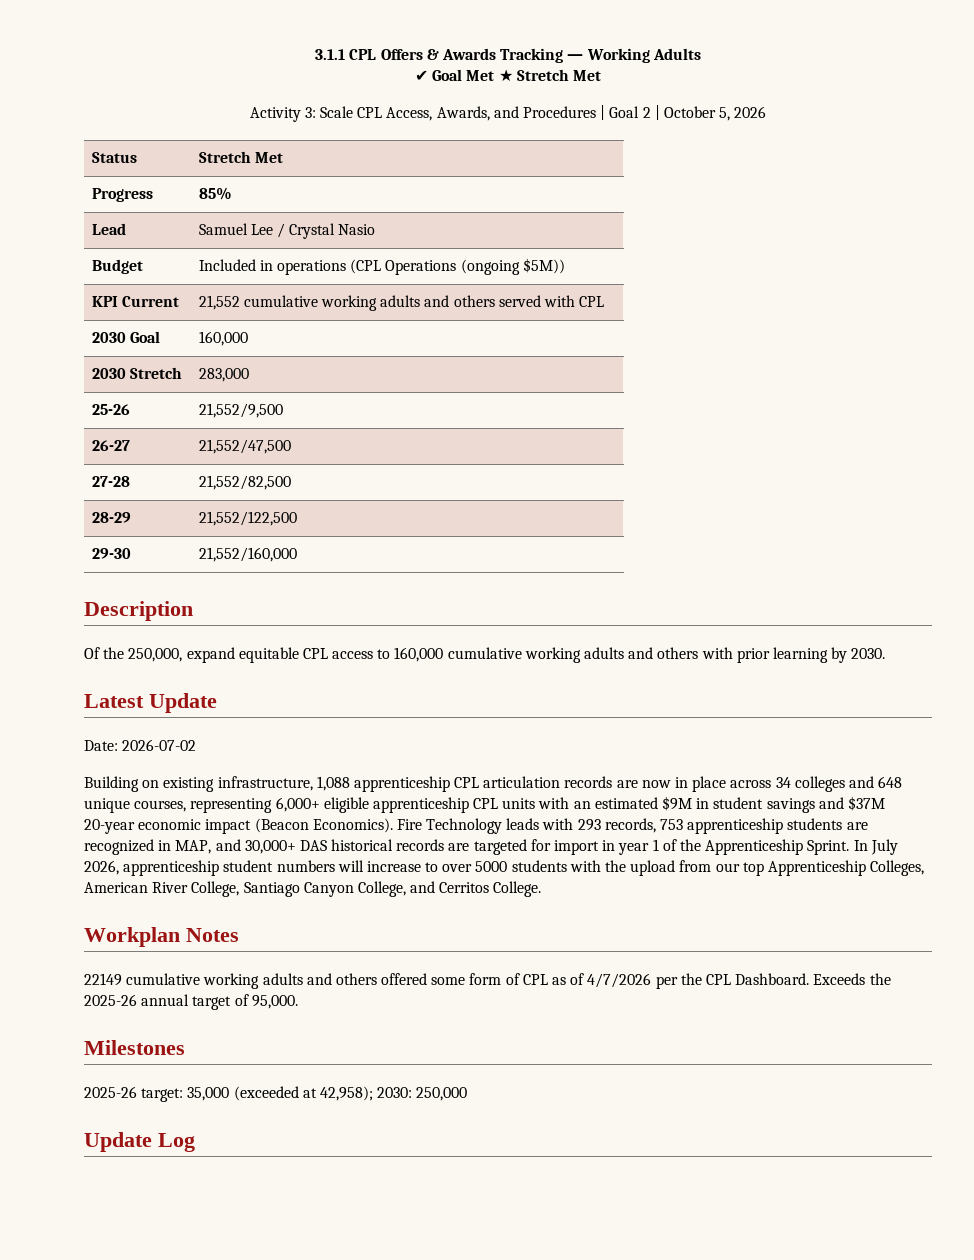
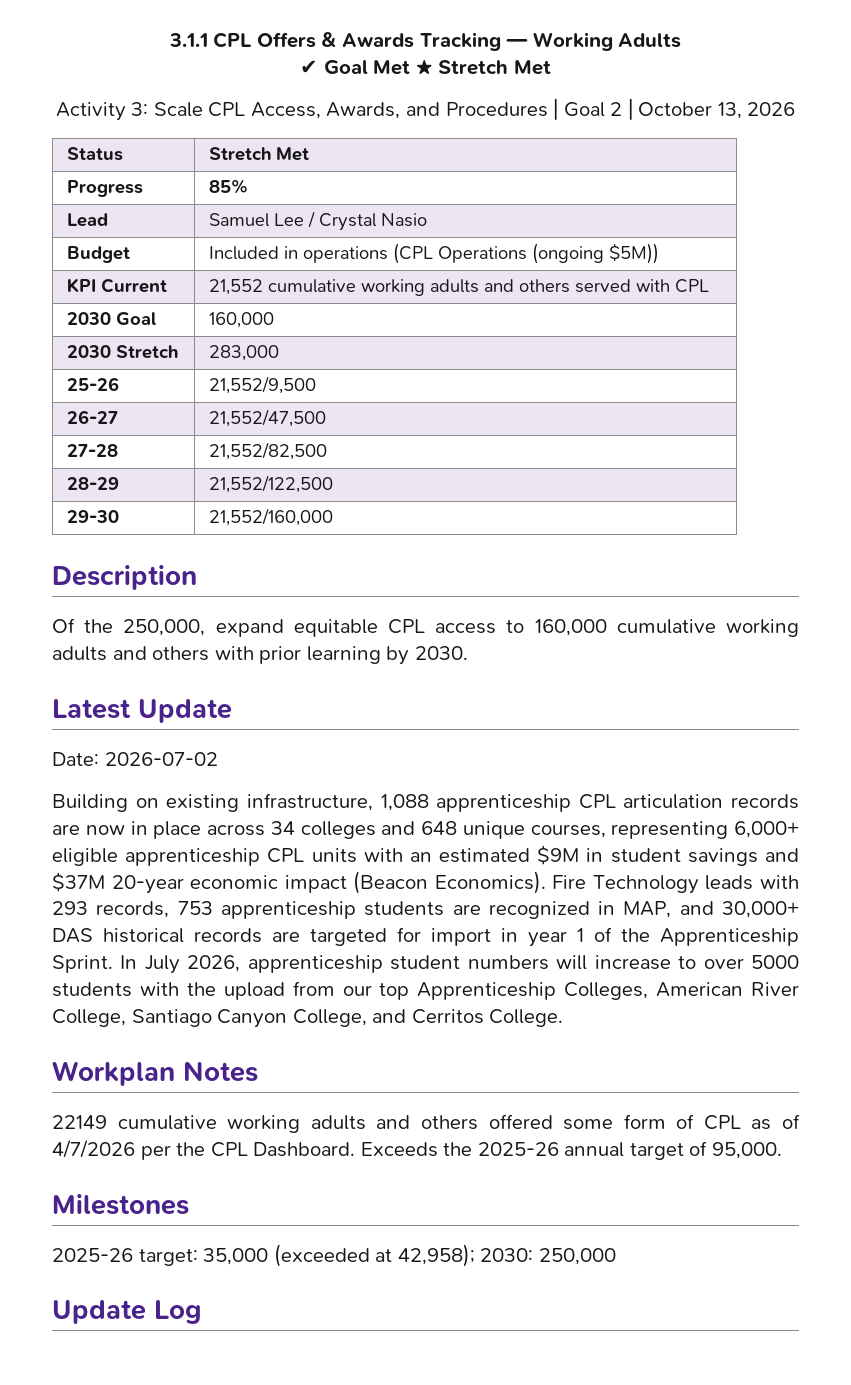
- Activity 3: Scale CPL Access, Awards, and Procedures | Goal 2 | October 5, 2026
+ Activity 3: Scale CPL Access, Awards, and Procedures | Goal 2 | October 13, 2026

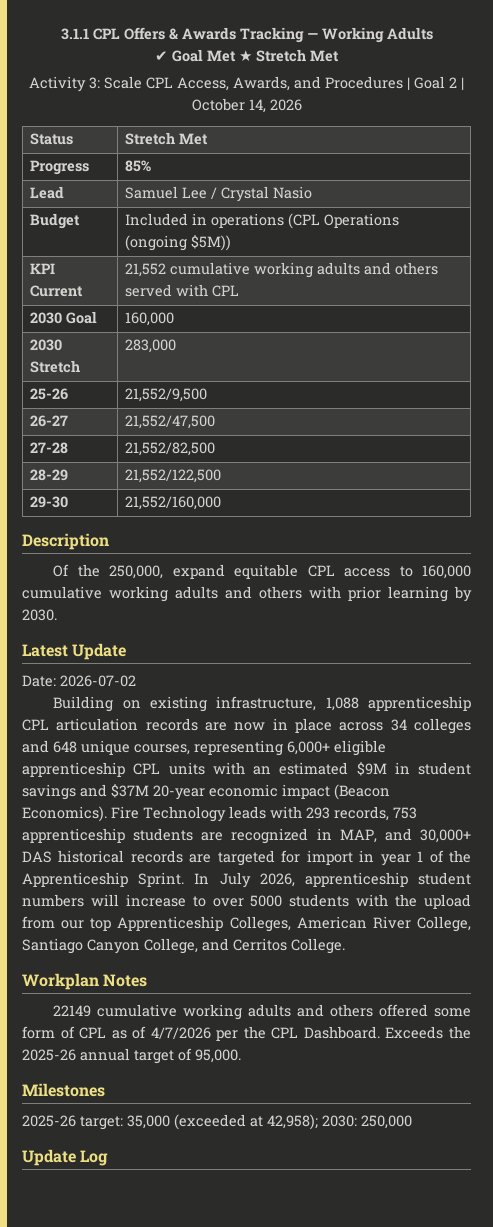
- Activity 3: Scale CPL Access, Awards, and Procedures | Goal 2 | October 13, 2026
+ Activity 3: Scale CPL Access, Awards, and Procedures | Goal 2 | October 14, 2026

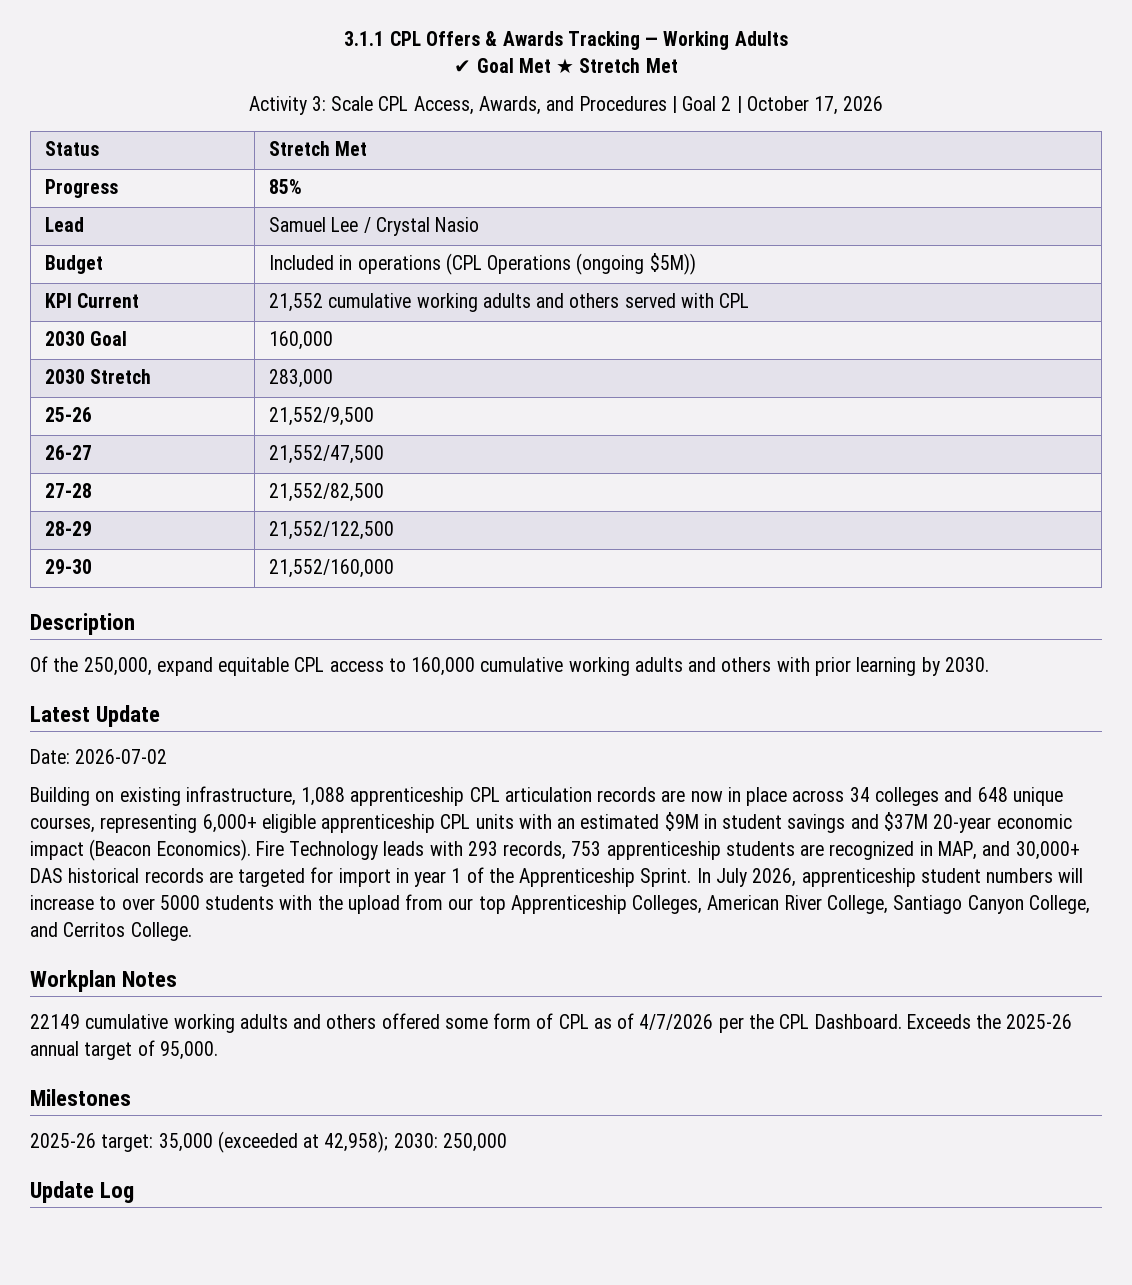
- Activity 3: Scale CPL Access, Awards, and Procedures | Goal 2 | October 14, 2026
+ Activity 3: Scale CPL Access, Awards, and Procedures | Goal 2 | October 17, 2026

